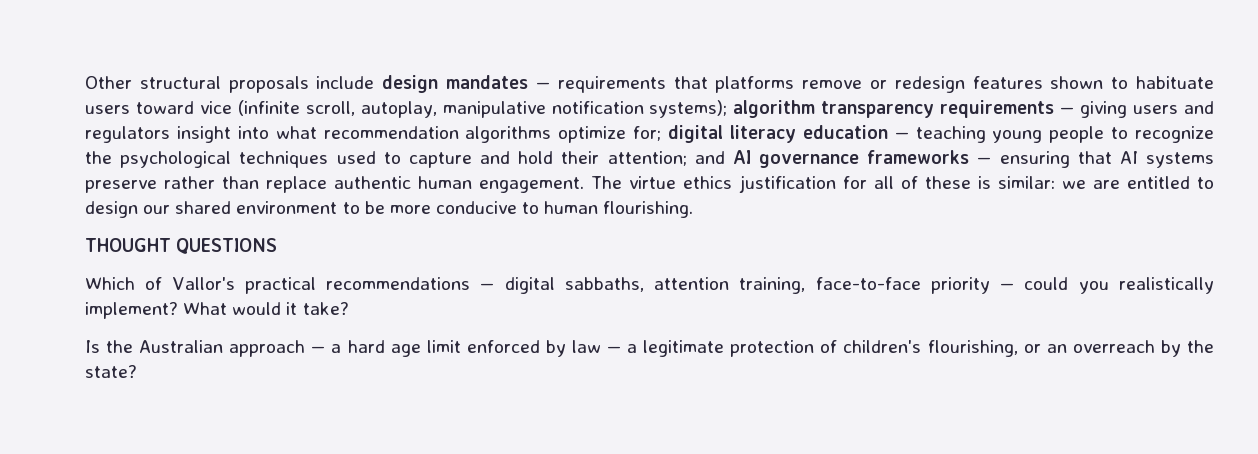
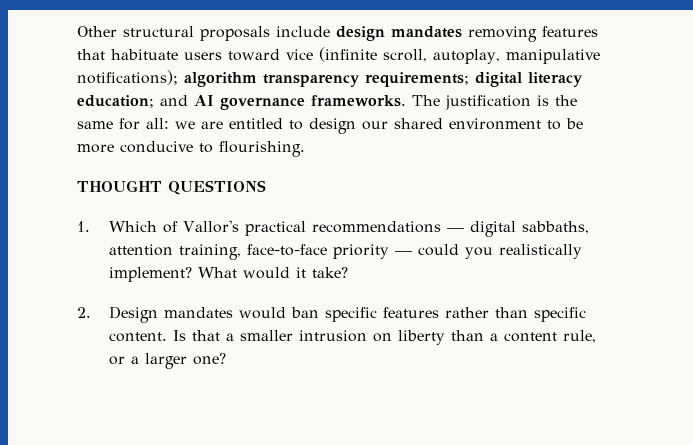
- Other structural proposals include design mandates — requirements that platforms remove or redesign features shown to habituate users toward vice (infinite scroll, autoplay, manipulative notification systems); algorithm transparency requirements — giving users and regulators insight into what recommendation algorithms optimize for; digital literacy education — teaching young people to recognize the psychological techniques used to capture and hold their attention; and AI governance frameworks — ensuring that AI systems preserve rather than replace authentic human engagement. The virtue ethics justification for all of these is similar: we are entitled to design our shared environment to be more conducive to human flourishing.
+ Other structural proposals include design mandates removing features that habituate users toward vice (infinite scroll, autoplay, manipulative notifications); algorithm transparency requirements; digital literacy education; and AI governance frameworks. The justification is the same for all: we are entitled to design our shared environment to be more conducive to flourishing.
- Which of Vallor's practical recommendations — digital sabbaths, attention training, face-to-face priority — could you realistically implement?
+ 1. Which of Vallor's practical recommendations — digital sabbaths, attention training, face-to-face priority — could you realistically implement?
- Is the Australian approach — a hard age limit enforced by law — a legitimate protection of children's flourishing, or an overreach by the state?
+ 2. Design mandates would ban specific features rather than specific content. Is that a smaller intrusion on liberty than a content rule, or a larger one?

